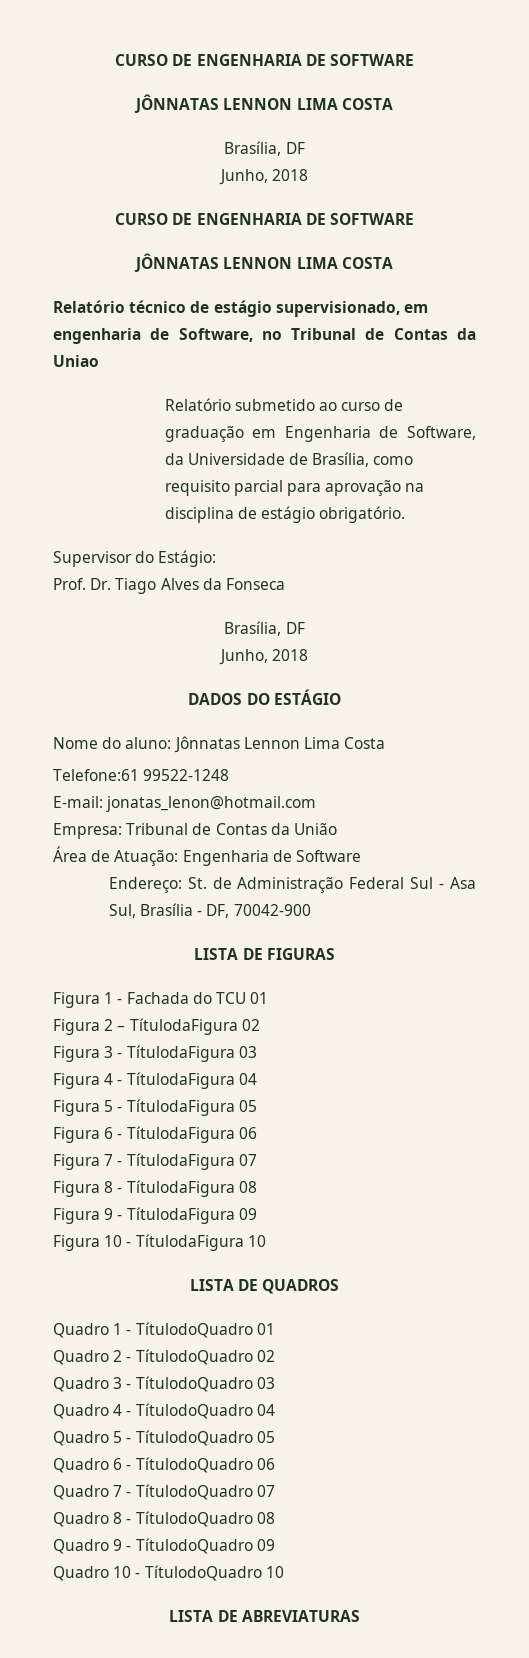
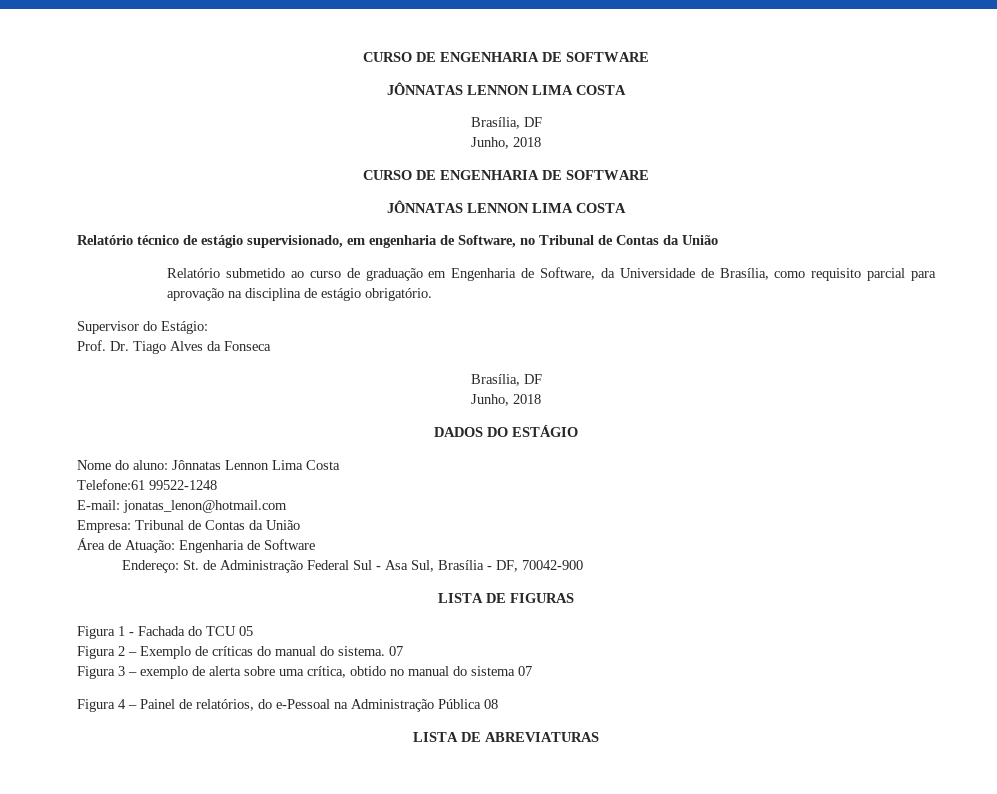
- Relatório técnico de estágio supervisionado, em engenharia de Software, no Tribunal de Contas da Uniao
+ Relatório técnico de estágio supervisionado, em engenharia de Software, no Tribunal de Contas da União
- Figura 1 - Fachada do TCU 01
+ Figura 1 - Fachada do TCU 05
- Figura 2 – TítulodaFigura 02
- Figura 3 - TítulodaFigura 03
- Figura 4 - TítulodaFigura 04
- Figura 5 - TítulodaFigura 05
- Figura 6 - TítulodaFigura 06
- Figura 7 - TítulodaFigura 07
- Figura 8 - TítulodaFigura 08
- Figura 9 - TítulodaFigura 09
- Figura 10 - TítulodaFigura 10
- LISTA DE QUADROS
- Quadro 1 - TítulodoQuadro 01
- Quadro 2 - TítulodoQuadro 02
- Quadro 3 - TítulodoQuadro 03
- Quadro 4 - TítulodoQuadro 04
- Quadro 5 - TítulodoQuadro 05
- Quadro 6 - TítulodoQuadro 06
- Quadro 7 - TítulodoQuadro 07
- Quadro 8 - TítulodoQuadro 08
- Quadro 9 - TítulodoQuadro 09
- Quadro 10 - TítulodoQuadro 10
+ Figura 2 – Exemplo de críticas do manual do sistema. 07
+ Figura 3 – exemplo de alerta sobre uma crítica, obtido no manual do sistema 07
+ Figura 4 – Painel de relatórios, do e-Pessoal na Administração Pública 08

